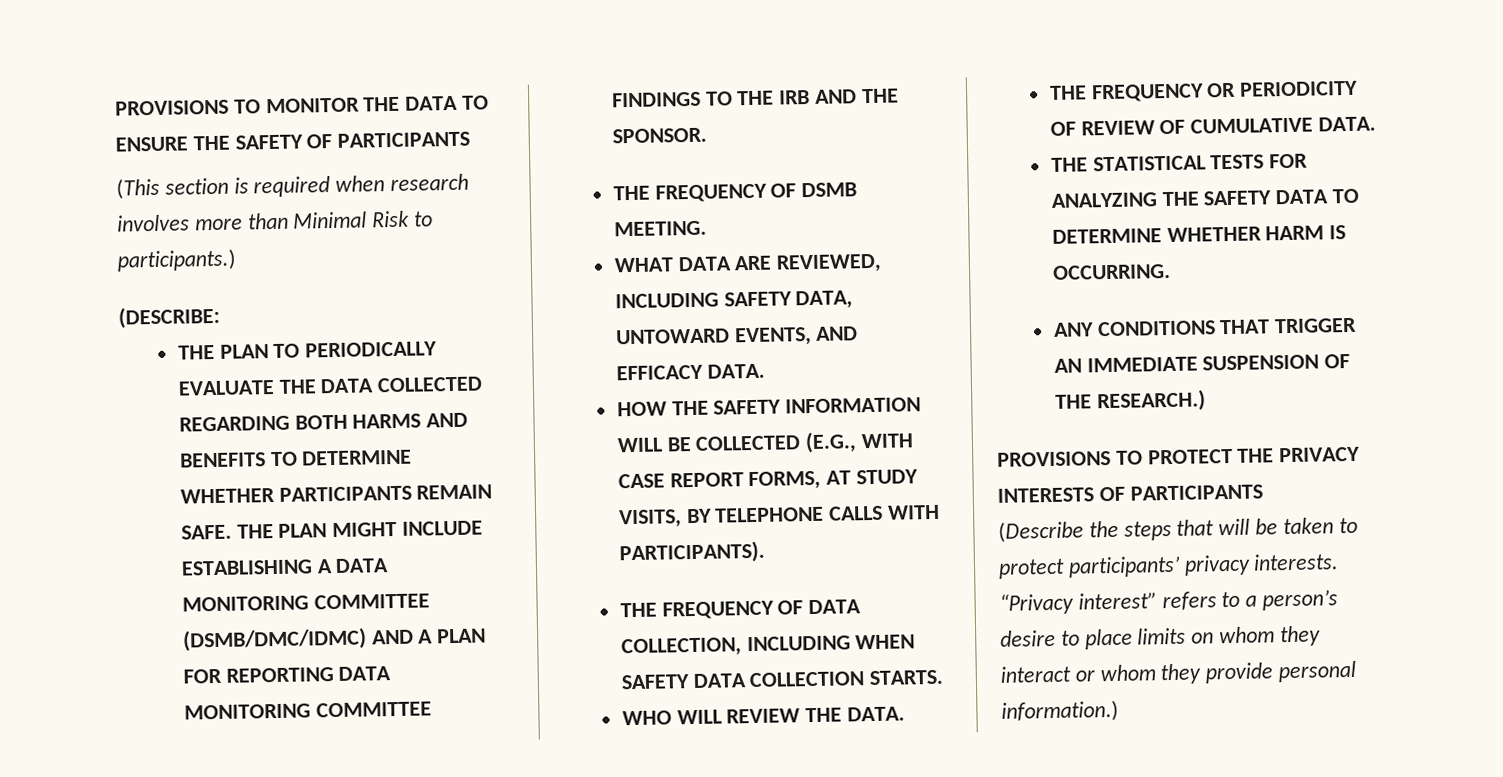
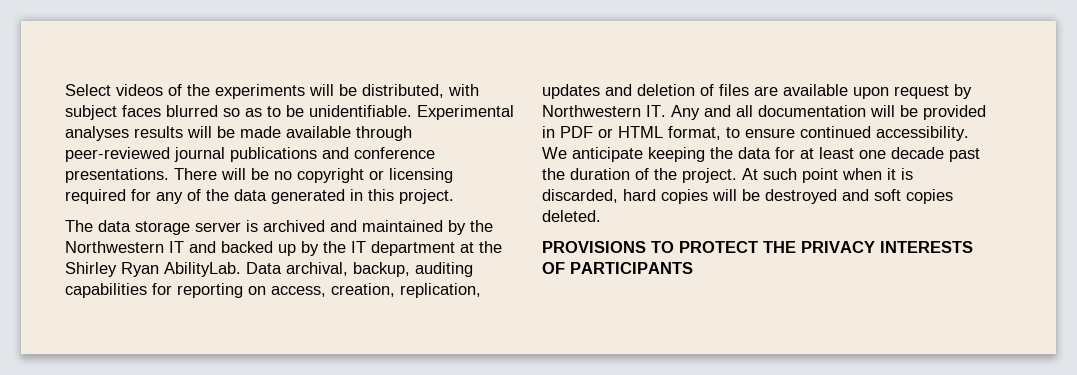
- PROVISIONS TO MONITOR THE DATA TO ENSURE THE SAFETY OF PARTICIPANTS
- (This section is required when research involves more than Minimal Risk to participants.)
- (DESCRIBE:
- THE PLAN TO PERIODICALLY EVALUATE THE DATA COLLECTED REGARDING BOTH HARMS AND BENEFITS TO DETERMINE WHETHER PARTICIPANTS REMAIN SAFE. THE PLAN MIGHT INCLUDE ESTABLISHING A DATA MONITORING COMMITTEE (DSMB/DMC/IDMC) AND A PLAN FOR REPORTING DATA MONITORING COMMITTEE FINDINGS TO THE IRB AND THE SPONSOR.
- THE FREQUENCY OF DSMB MEETING.
- WHAT DATA ARE REVIEWED, INCLUDING SAFETY DATA, UNTOWARD EVENTS, AND EFFICACY DATA.
- HOW THE SAFETY INFORMATION WILL BE COLLECTED (E.G., WITH CASE REPORT FORMS, AT STUDY VISITS, BY TELEPHONE CALLS WITH PARTICIPANTS).
- THE FREQUENCY OF DATA COLLECTION, INCLUDING WHEN SAFETY DATA COLLECTION STARTS.
- WHO WILL REVIEW THE DATA.
- THE FREQUENCY OR PERIODICITY OF REVIEW OF CUMULATIVE DATA.
- THE STATISTICAL TESTS FOR ANALYZING THE SAFETY DATA TO DETERMINE WHETHER HARM IS OCCURRING.
- ANY CONDITIONS THAT TRIGGER AN IMMEDIATE SUSPENSION OF THE RESEARCH.)
+ Select videos of the experiments will be distributed, with subject faces blurred so as to be unidentifiable. Experimental analyses results will be made available through peer-reviewed journal publications and conference presentations. There will be no copyright or licensing required for any of the data generated in this project.
+ The data storage server is archived and maintained by the Northwestern IT and backed up by the IT department at the Shirley Ryan AbilityLab. Data archival, backup, auditing capabilities for reporting on access, creation, replication, updates and deletion of files are available upon request by Northwestern IT. Any and all documentation will be provided in PDF or HTML format, to ensure continued accessibility. We anticipate keeping the data for at least one decade past the duration of the project. At such point when it is discarded, hard copies will be destroyed and soft copies deleted.
- (Describe the steps that will be taken to protect participants’ privacy interests. “Privacy interest” refers to a person’s desire to place limits on whom they interact or whom they provide personal information.)

